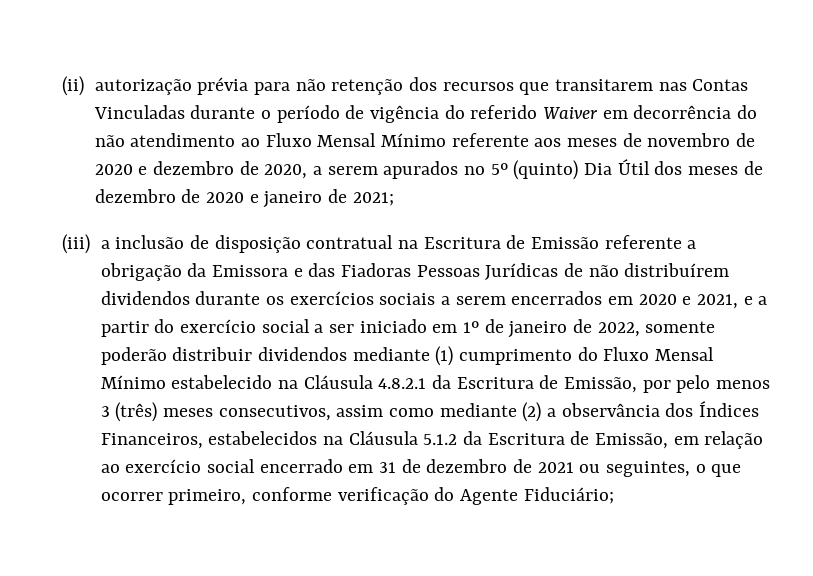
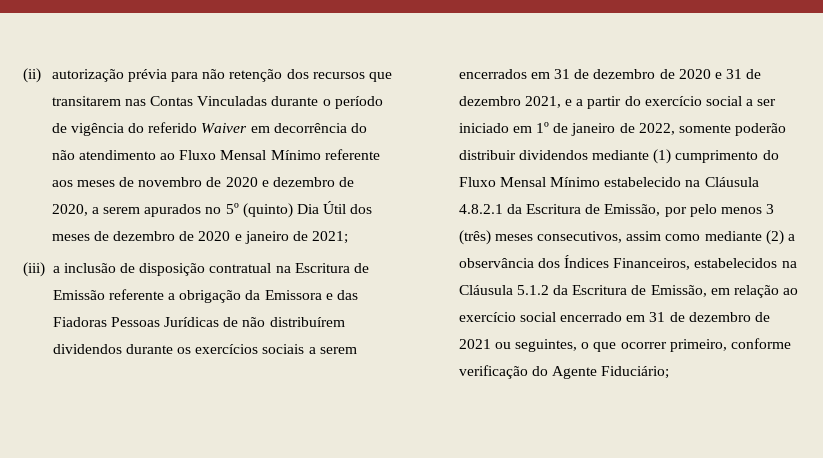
- (iii) a inclusão de disposição contratual na Escritura de Emissão referente a obrigação da Emissora e das Fiadoras Pessoas Jurídicas de não distribuírem dividendos durante os exercícios sociais a serem encerrados em 2020 e 2021, e a partir do exercício social a ser iniciado em 1º de janeiro de 2022, somente poderão distribuir dividendos mediante (1) cumprimento do Fluxo Mensal Mínimo estabelecido na Cláusula 4.8.2.1 da Escritura de Emissão, por pelo menos 3 (três) meses consecutivos, assim como mediante (2) a observância dos Índices Financeiros, estabelecidos na Cláusula 5.1.2 da Escritura de Emissão, em relação ao exercício social encerrado em 31 de dezembro de 2021 ou seguintes, o que ocorrer primeiro, conforme verificação do Agente Fiduciário;
+ (iii) a inclusão de disposição contratual na Escritura de Emissão referente a obrigação da Emissora e das Fiadoras Pessoas Jurídicas de não distribuírem dividendos durante os exercícios sociais a serem encerrados em 31 de dezembro de 2020 e 31 de dezembro 2021, e a partir do exercício social a ser iniciado em 1º de janeiro de 2022, somente poderão distribuir dividendos mediante (1) cumprimento do Fluxo Mensal Mínimo estabelecido na Cláusula 4.8.2.1 da Escritura de Emissão, por pelo menos 3 (três) meses consecutivos, assim como mediante (2) a observância dos Índices Financeiros, estabelecidos na Cláusula 5.1.2 da Escritura de Emissão, em relação ao exercício social encerrado em 31 de dezembro de 2021 ou seguintes, o que ocorrer primeiro, conforme verificação do Agente Fiduciário;

